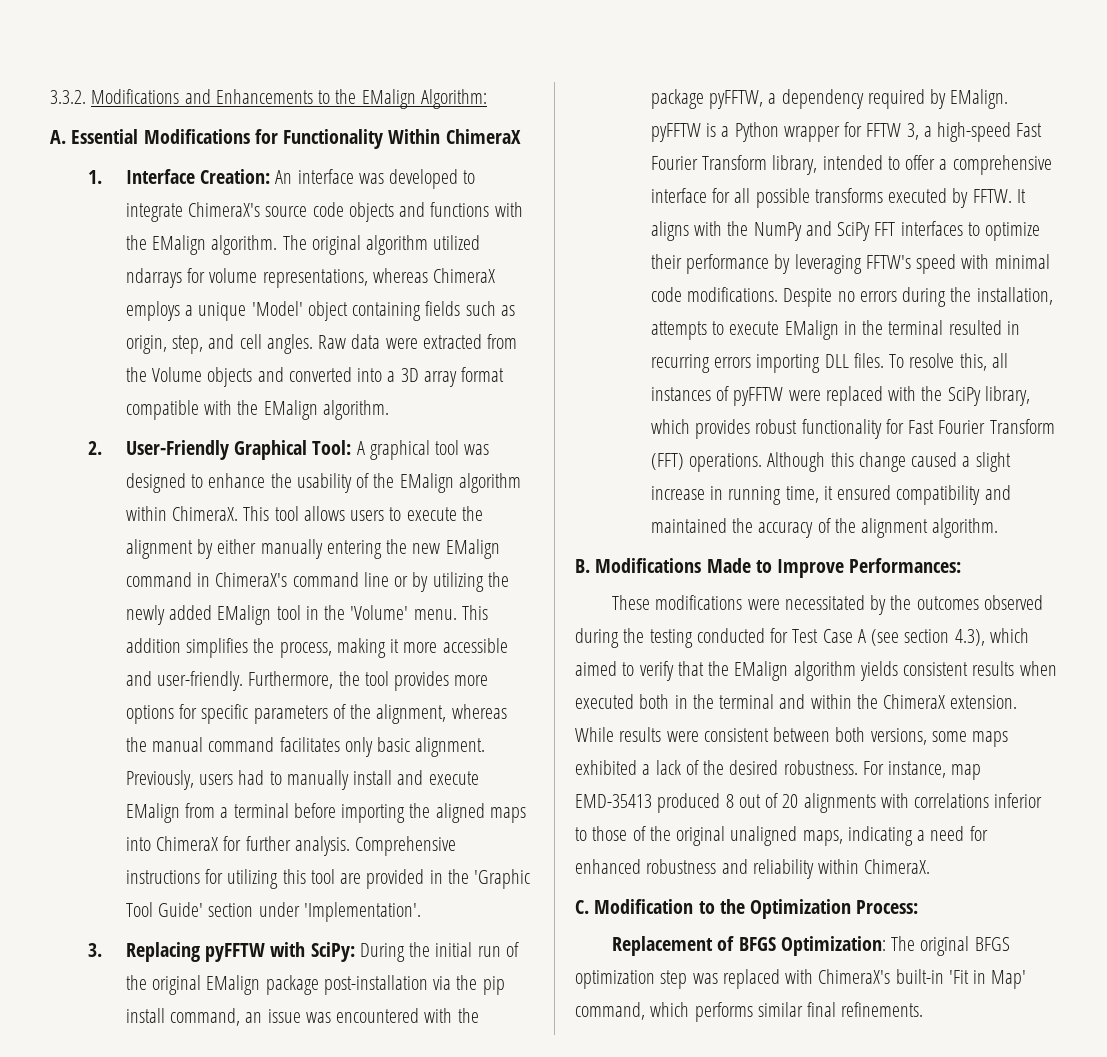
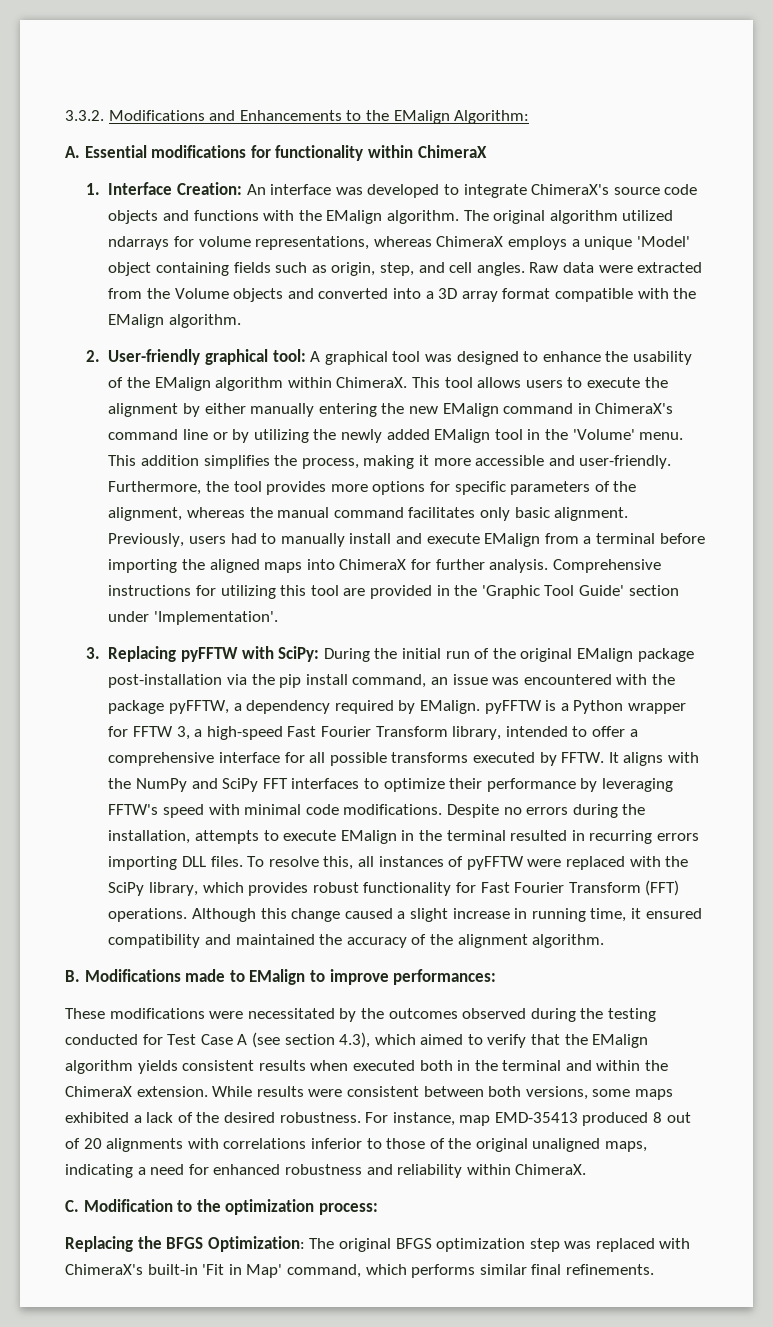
- A. Essential Modifications for Functionality Within ChimeraX
+ A. Essential modifications for functionality within ChimeraX
- 2. User-Friendly Graphical Tool: A graphical tool was designed to enhance the usability of the EMalign algorithm within ChimeraX.
+ 2. User-friendly graphical tool: A graphical tool was designed to enhance the usability of the EMalign algorithm within ChimeraX.
- B. Modifications Made to Improve Performances:
+ B. Modifications made to EMalign to improve performances:
- C. Modification to the Optimization Process:
- Replacement of BFGS Optimization: The original BFGS optimization step was replaced with ChimeraX's built-in 'Fit in Map' command, which performs similar final refinements.
+ C. Modification to the optimization process:
+ Replacing the BFGS Optimization: The original BFGS optimization step was replaced with ChimeraX's built-in 'Fit in Map' command, which performs similar final refinements.

